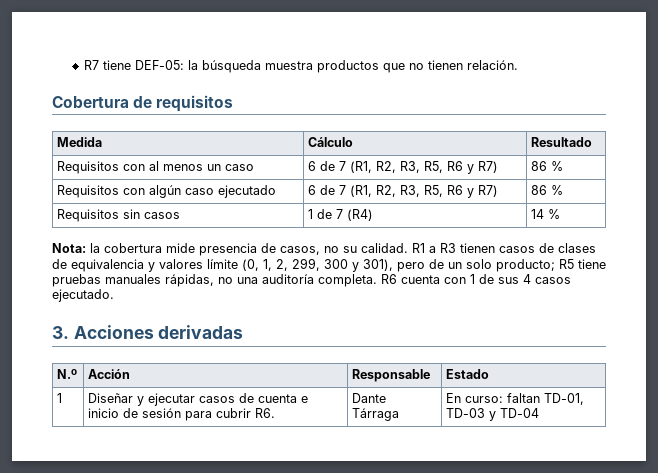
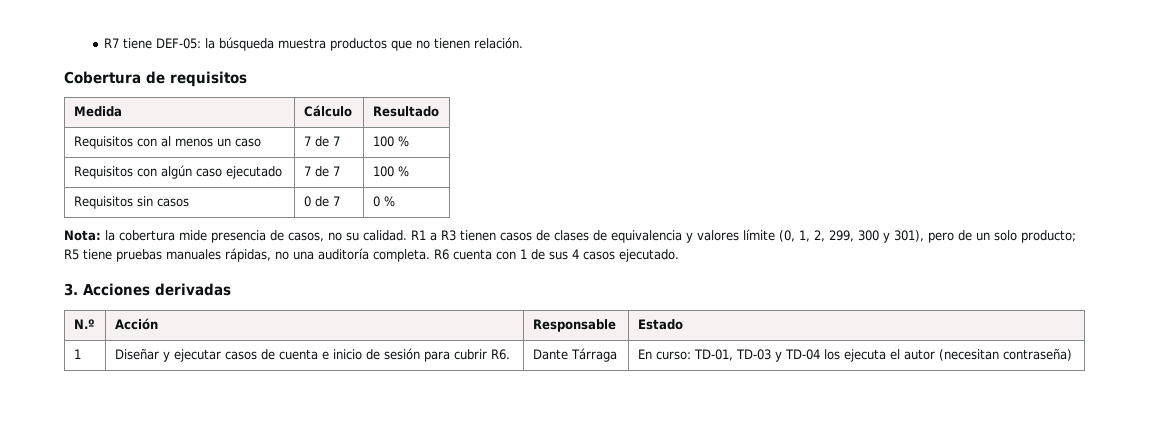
- Requisitos con al menos un caso | 6 de 7 (R1, R2, R3, R5, R6 y R7) | 86 %
+ Requisitos con al menos un caso | 7 de 7 | 100 %
- Requisitos con algún caso ejecutado | 6 de 7 (R1, R2, R3, R5, R6 y R7) | 86 %
+ Requisitos con algún caso ejecutado | 7 de 7 | 100 %
- Requisitos sin casos | 1 de 7 (R4) | 14 %
+ Requisitos sin casos | 0 de 7 | 0 %
- 1 | Diseñar y ejecutar casos de cuenta e inicio de sesión para cubrir R6. | Dante Tárraga | En curso: faltan TD-01, TD-03 y TD-04
+ 1 | Diseñar y ejecutar casos de cuenta e inicio de sesión para cubrir R6. | Dante Tárraga | En curso: TD-01, TD-03 y TD-04 los ejecuta el autor (necesitan contraseña)

